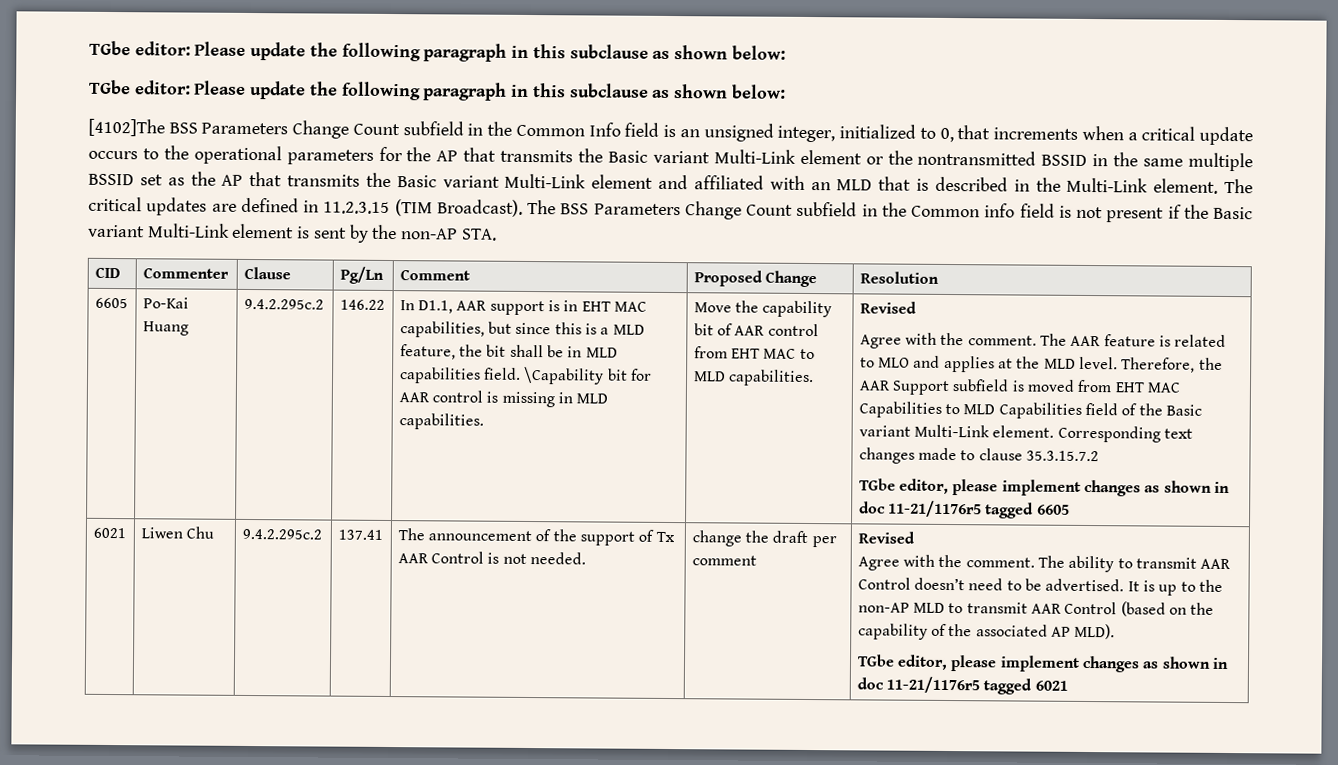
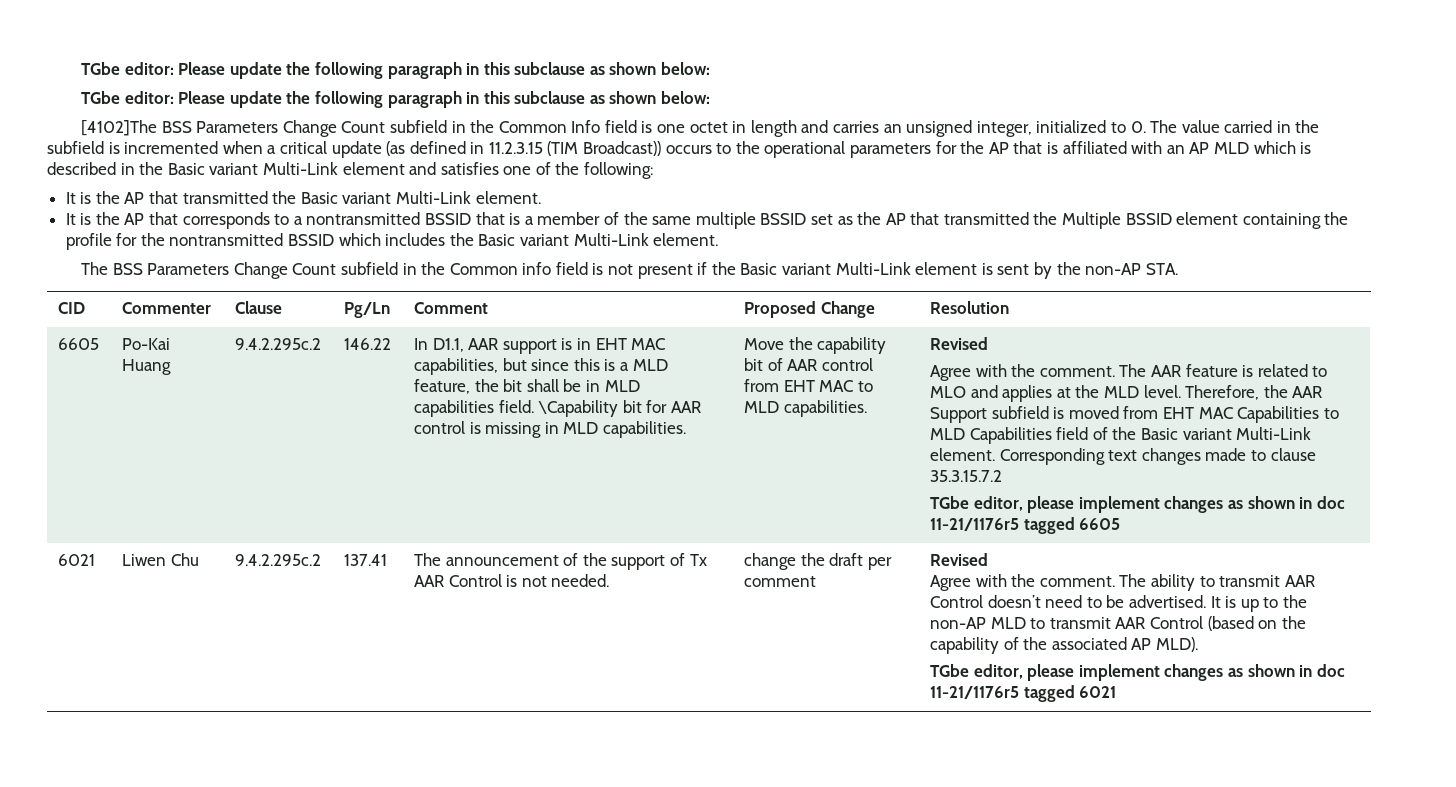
- [4102]The BSS Parameters Change Count subfield in the Common Info field is an unsigned integer, initialized to 0, that increments when a critical update occurs to the operational parameters for the AP that transmits the Basic variant Multi-Link element or the nontransmitted BSSID in the same multiple BSSID set as the AP that transmits the Basic variant Multi-Link element and affiliated with an MLD that is described in the Multi-Link element. The critical updates are defined in 11.2.3.15 (TIM Broadcast). The BSS Parameters Change Count subfield in the Common info field is not present if the Basic variant Multi-Link element is sent by the non-AP STA.
+ [4102]The BSS Parameters Change Count subfield in the Common Info field is one octet in length and carries an unsigned integer, initialized to 0. The value carried in the subfield is incremented when a critical update (as defined in 11.2.3.15 (TIM Broadcast)) occurs to the operational parameters for the AP that is affiliated with an AP MLD which is described in the Basic variant Multi-Link element and satisfies one of the following:
+ It is the AP that transmitted the Basic variant Multi-Link element.
+ It is the AP that corresponds to a nontransmitted BSSID that is a member of the same multiple BSSID set as the AP that transmitted the Multiple BSSID element containing the profile for the nontransmitted BSSID which includes the Basic variant Multi-Link element.
+ The BSS Parameters Change Count subfield in the Common info field is not present if the Basic variant Multi-Link element is sent by the non-AP STA.

